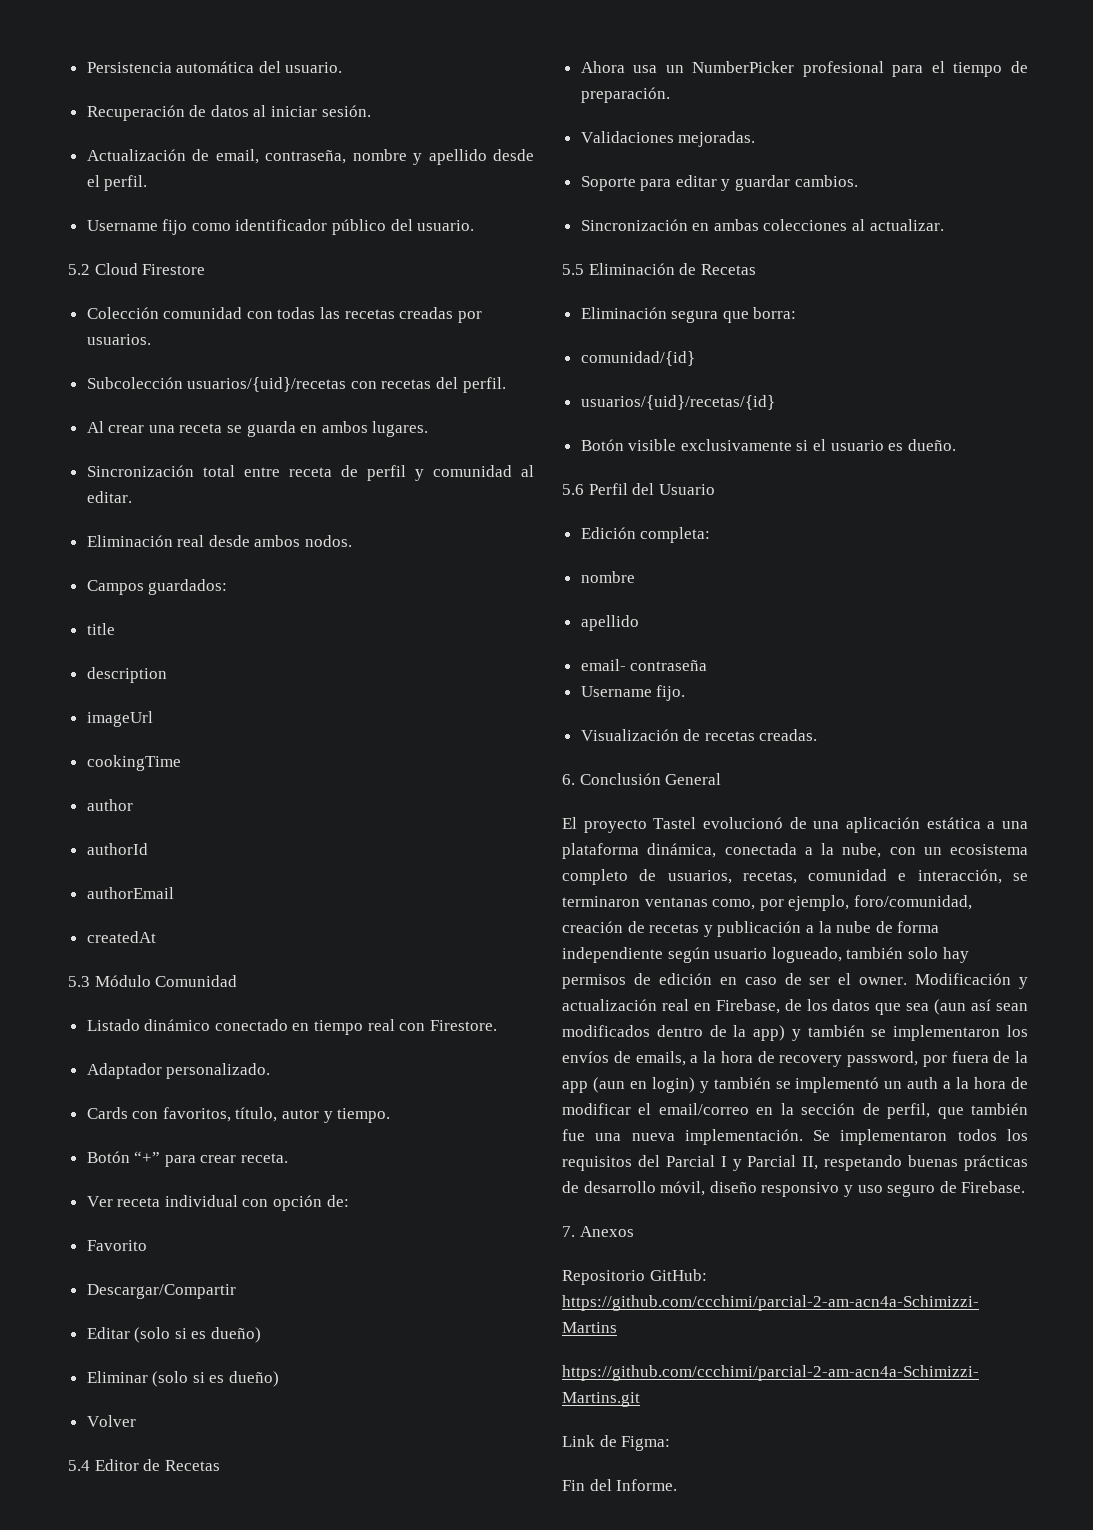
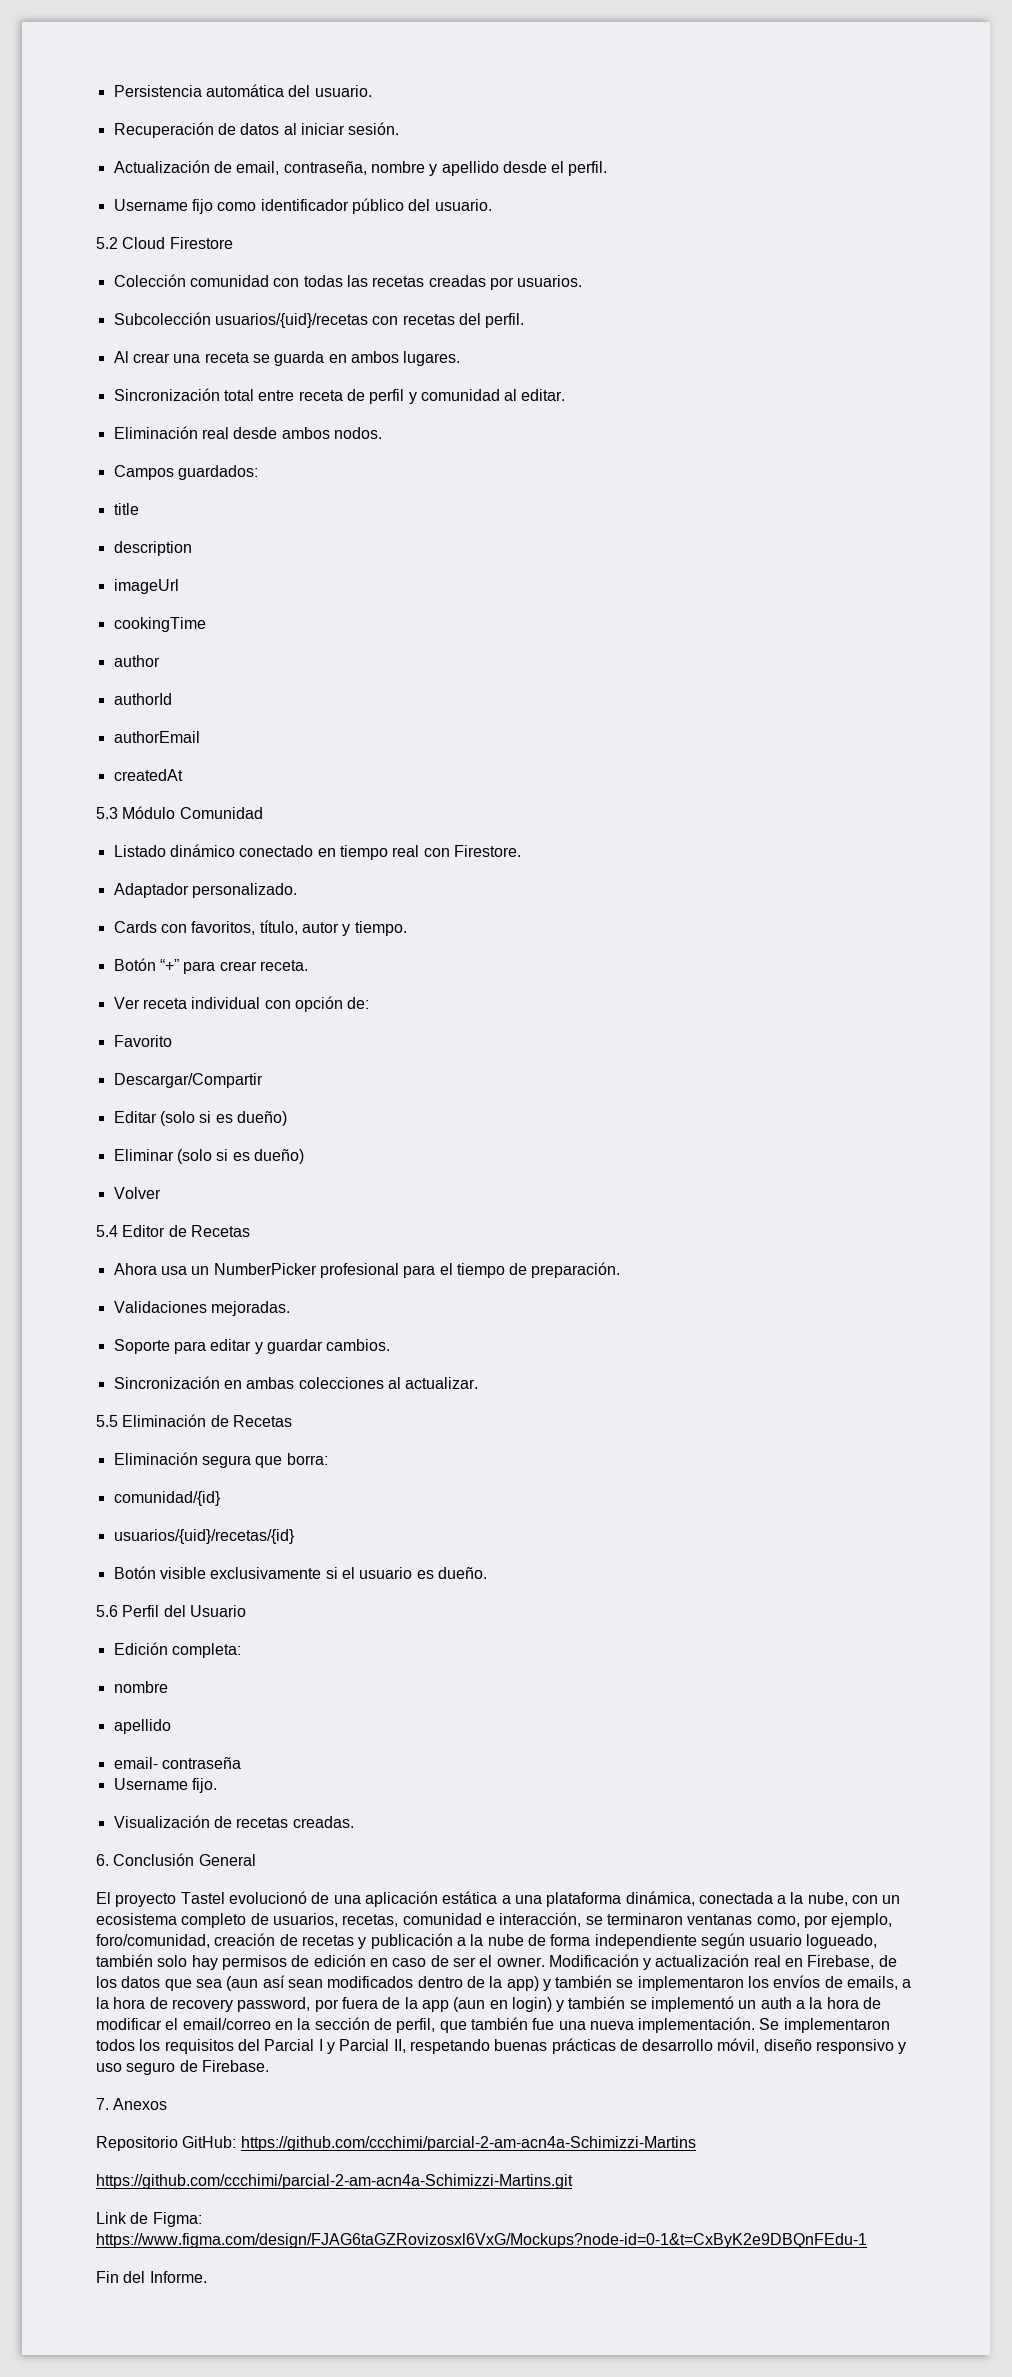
- Link de Figma:
+ Link de Figma: https://www.figma.com/design/FJAG6taGZRovizosxl6VxG/Mockups?node-id=0-1&t=CxByK2e9DBQnFEdu-1

